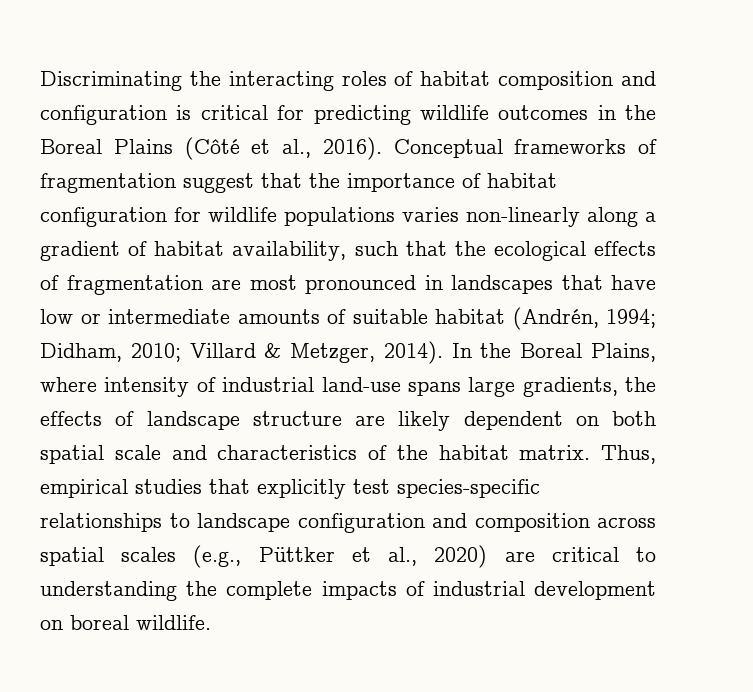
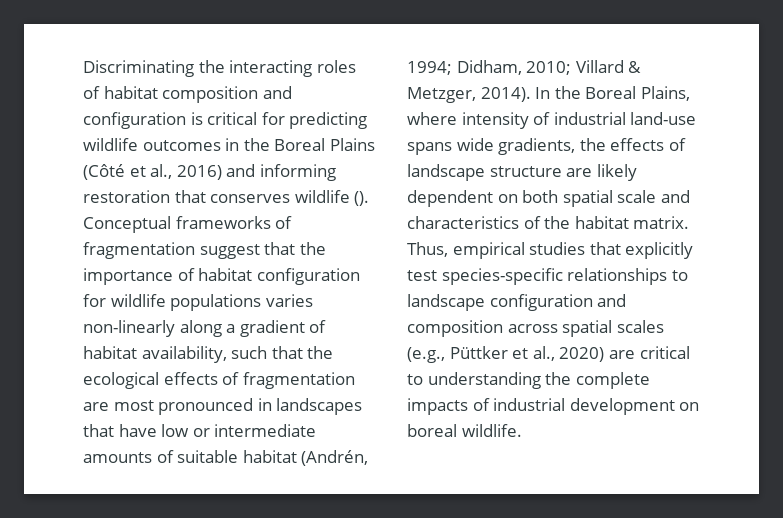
- Discriminating the interacting roles of habitat composition and configuration is critical for predicting wildlife outcomes in the Boreal Plains (Côté et al., 2016).
+ Discriminating the interacting roles of habitat composition and configuration is critical for predicting wildlife outcomes in the Boreal Plains (Côté et al., 2016) and informing restoration that conserves wildlife ().
- In the Boreal Plains, where intensity of industrial land-use spans large gradients, the effects of landscape structure are likely dependent on both spatial scale and characteristics of the habitat matrix.
+ In the Boreal Plains, where intensity of industrial land-use spans wide gradients, the effects of landscape structure are likely dependent on both spatial scale and characteristics of the habitat matrix.

